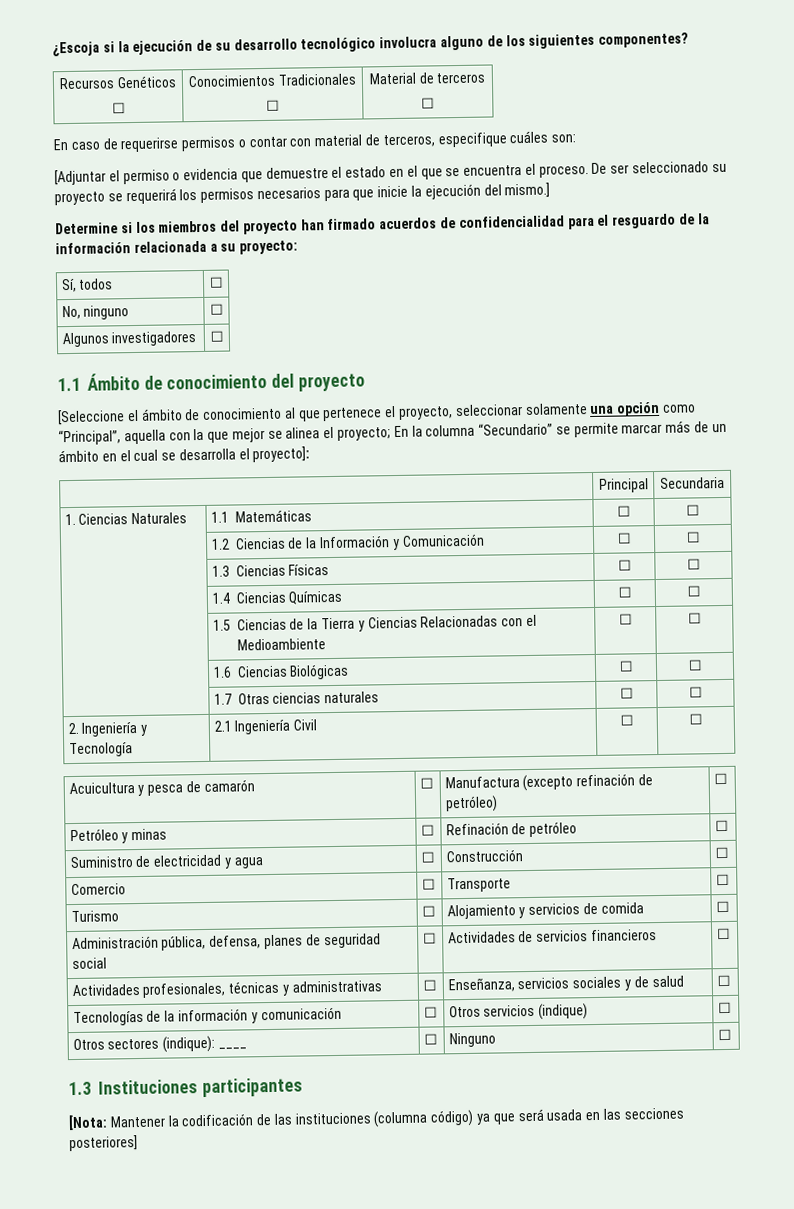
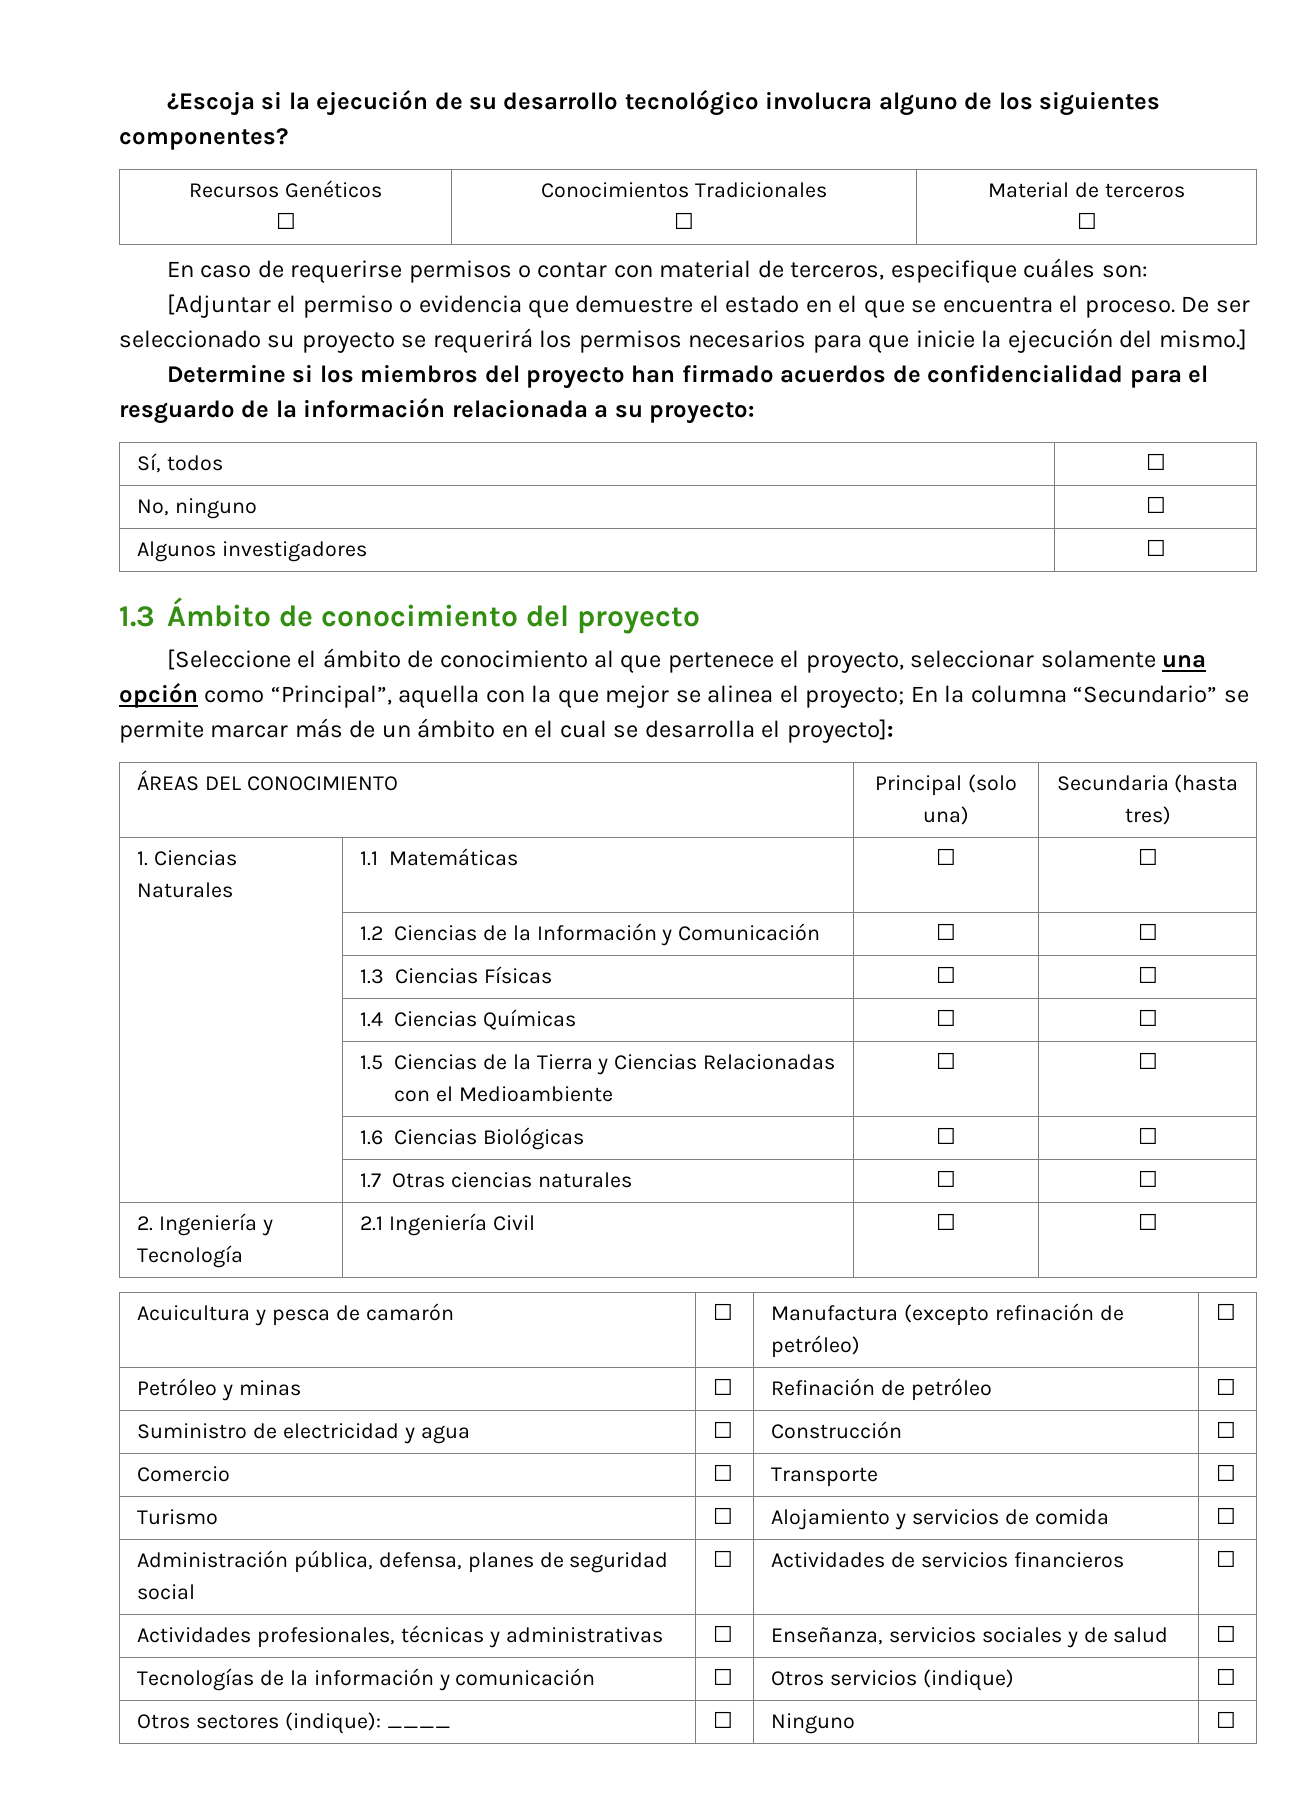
- 1.1 Ámbito de conocimiento del proyecto
+ 1.3 Ámbito de conocimiento del proyecto
- | Principal | Secundaria
+ ÁREAS DEL CONOCIMIENTO | Principal (solo una) | Secundaria (hasta tres)
- 1.3 Instituciones participantes
- [Nota: Mantener la codificación de las instituciones (columna código) ya que será usada en las secciones posteriores]

